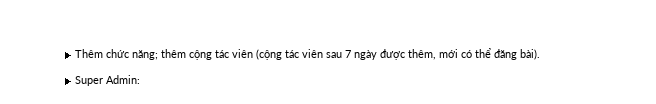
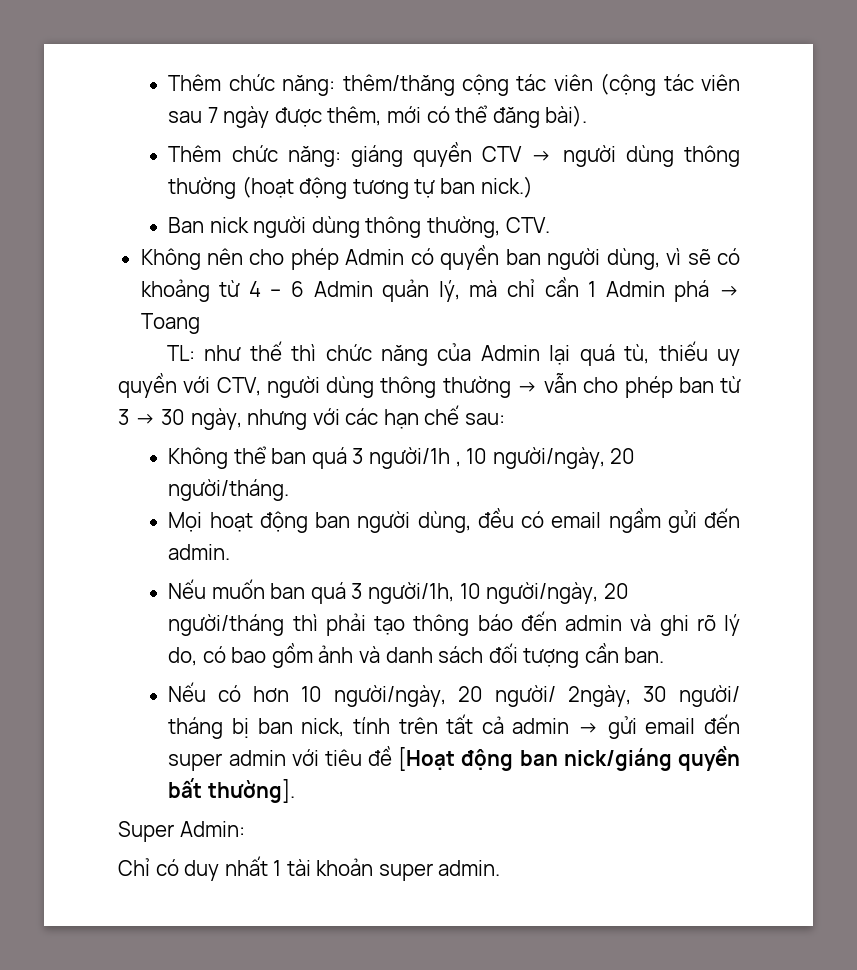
- Thêm chức năng; thêm cộng tác viên (cộng tác viên sau 7 ngày được thêm, mới có thể đăng bài).
+ Thêm chức năng: thêm/thăng cộng tác viên (cộng tác viên sau 7 ngày được thêm, mới có thể đăng bài).
+ Thêm chức năng: giáng quyền CTV → người dùng thông thường (hoạt động tương tự ban nick.)
+ Ban nick người dùng thông thường, CTV.
+ Không nên cho phép Admin có quyền ban người dùng, vì sẽ có khoảng từ 4 – 6 Admin quản lý, mà chỉ cần 1 Admin phá → Toang
+ TL: như thế thì chức năng của Admin lại quá tù, thiếu uy quyền với CTV, người dùng thông thường → vẫn cho phép ban từ 3 → 30 ngày, nhưng với các hạn chế sau:
+ Không thể ban quá 3 người/1h , 10 người/ngày, 20 người/tháng.
+ Mọi hoạt động ban người dùng, đều có email ngầm gửi đến admin.
+ Nếu muốn ban quá 3 người/1h, 10 người/ngày, 20 người/tháng thì phải tạo thông báo đến admin và ghi rõ lý do, có bao gồm ảnh và danh sách đối tượng cần ban.
+ Nếu có hơn 10 người/ngày, 20 người/ 2ngày, 30 người/ tháng bị ban nick, tính trên tất cả admin → gửi email đến super admin với tiêu đề [Hoạt động ban nick/giáng quyền bất thường].
  Super Admin:
+ Chỉ có duy nhất 1 tài khoản super admin.

